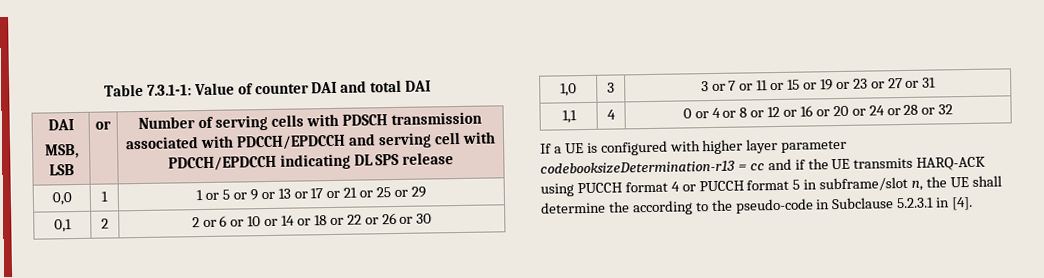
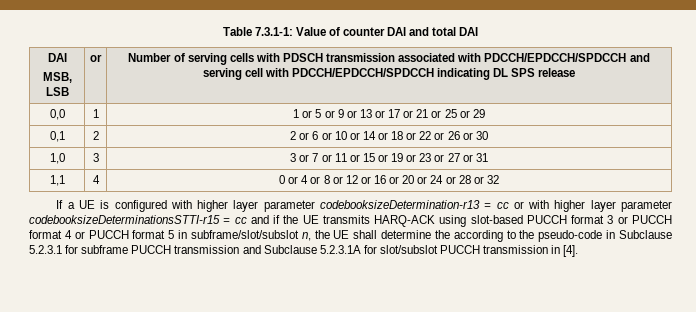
  Table 7.3.1-1: Value of counter DAI and total DAI
  DAI
- MSB, LSB | or | Number of serving cells with PDSCH transmission associated with PDCCH/EPDCCH and serving cell with PDCCH/EPDCCH indicating DL SPS release
+ MSB, LSB | or | Number of serving cells with PDSCH transmission associated with PDCCH/EPDCCH/SPDCCH and serving cell with PDCCH/EPDCCH/SPDCCH indicating DL SPS release
- If a UE is configured with higher layer parameter codebooksizeDetermination-r13 = cc and if the UE transmits HARQ-ACK using PUCCH format 4 or PUCCH format 5 in subframe/slot n, the UE shall determine the according to the pseudo-code in Subclause 5.2.3.1 in [4].
+ If a UE is configured with higher layer parameter codebooksizeDetermination-r13 = cc or with higher layer parameter codebooksizeDeterminationsSTTI-r15 = cc and if the UE transmits HARQ-ACK using slot-based PUCCH format 3 or PUCCH format 4 or PUCCH format 5 in subframe/slot/subslot n, the UE shall determine the according to the pseudo-code in Subclause 5.2.3.1 for subframe PUCCH transmission and Subclause 5.2.3.1A for slot/subslot PUCCH transmission in [4].

